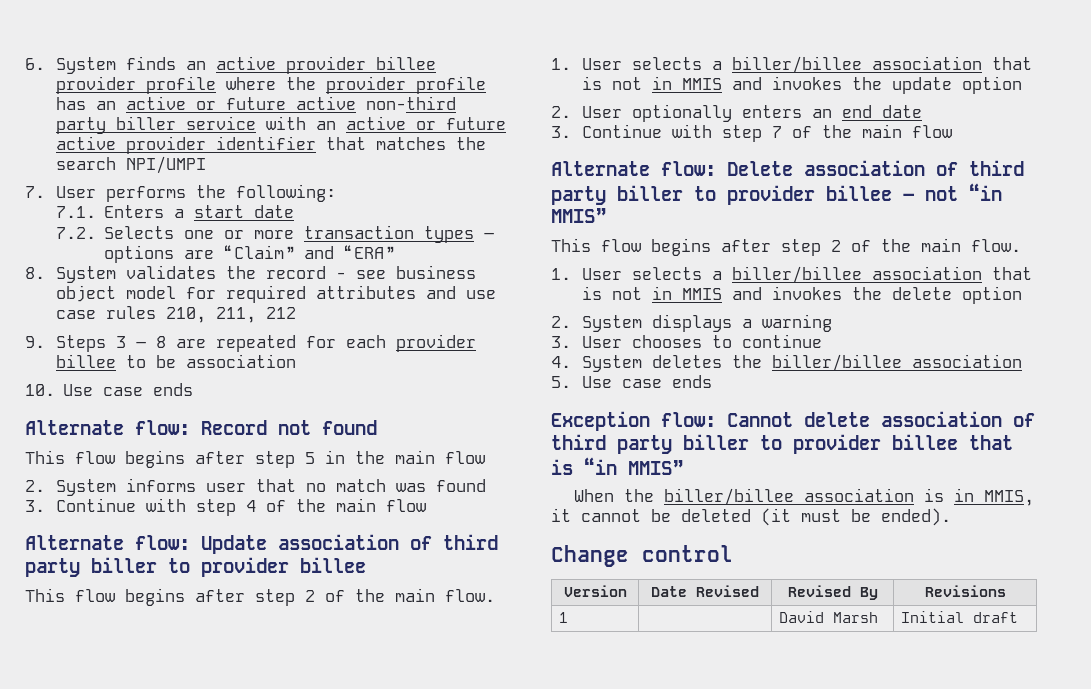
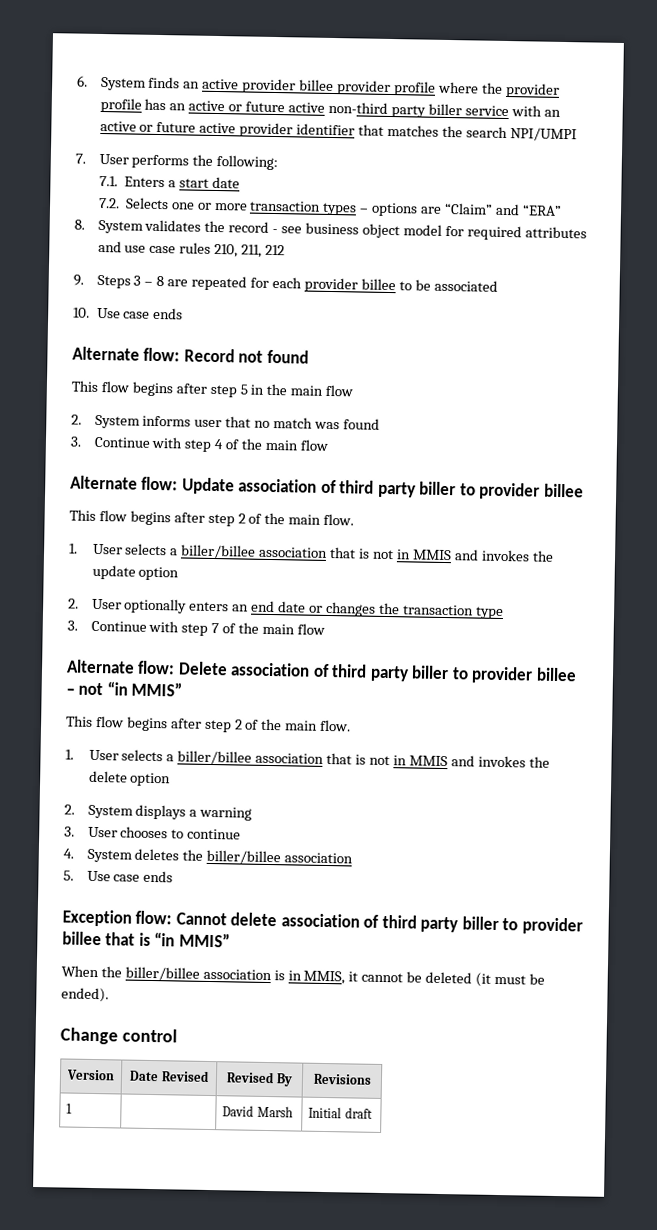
- 9. Steps 3 – 8 are repeated for each provider billee to be association
+ 9. Steps 3 – 8 are repeated for each provider billee to be associated
- 2. User optionally enters an end date
+ 2. User optionally enters an end date or changes the transaction type

